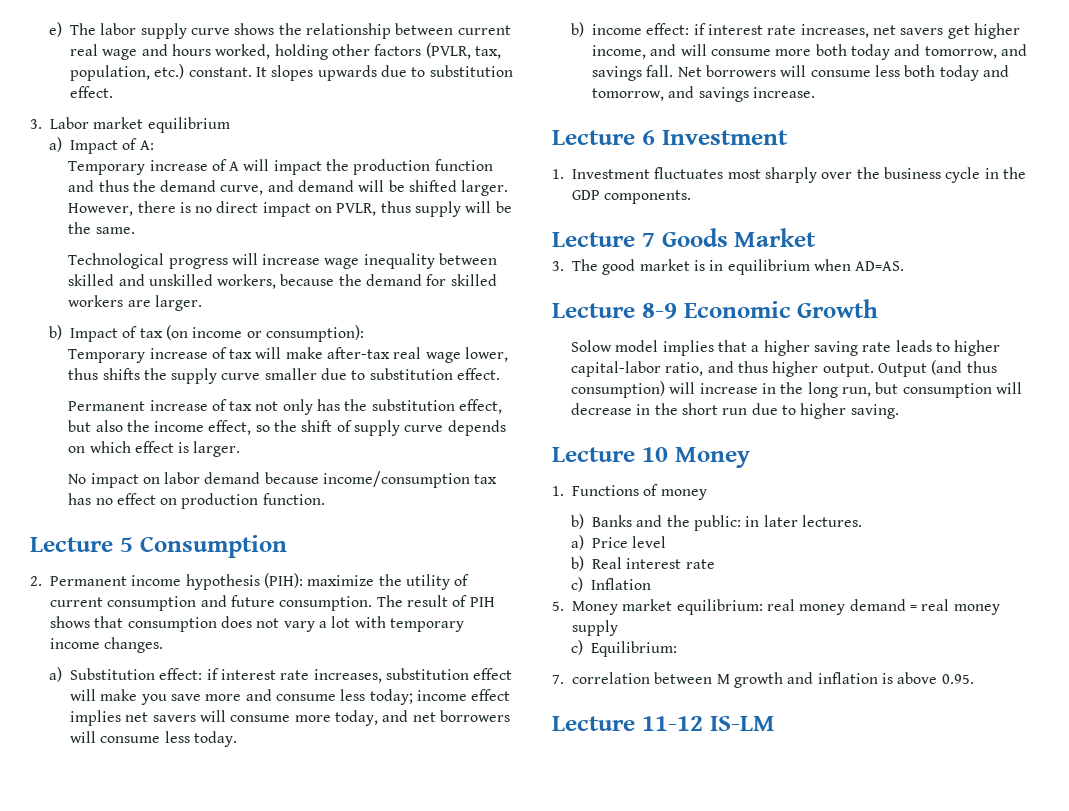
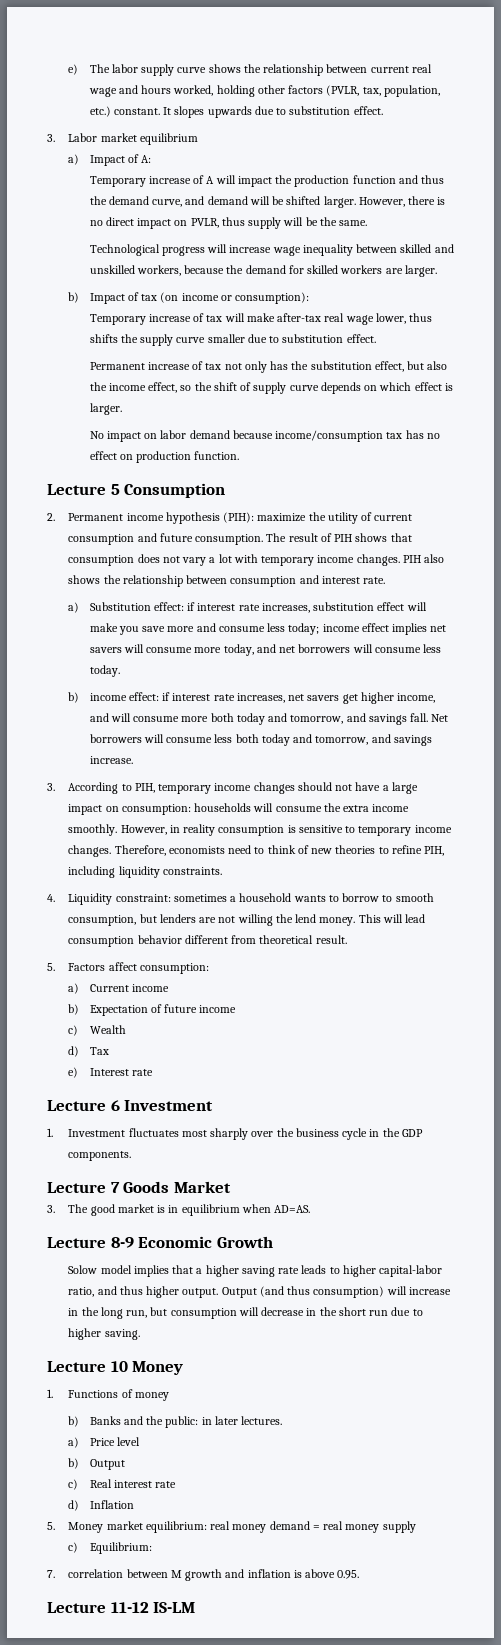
+ PIH also shows the relationship between consumption and interest rate.
+ 3. According to PIH, temporary income changes should not have a large impact on consumption: households will consume the extra income smoothly. However, in reality consumption is sensitive to temporary income changes. Therefore, economists need to think of new theories to refine PIH, including liquidity constraints.
+ 4. Liquidity constraint: sometimes a household wants to borrow to smooth consumption, but lenders are not willing the lend money. This will lead consumption behavior different from theoretical result.
+ 5. Factors affect consumption:
+ a) Current income
+ b) Expectation of future income
+ c) Wealth
+ d) Tax
+ e) Interest rate
- b) Real interest rate
+ b) Output
+ c) Real interest rate
- c) Inflation
+ d) Inflation

